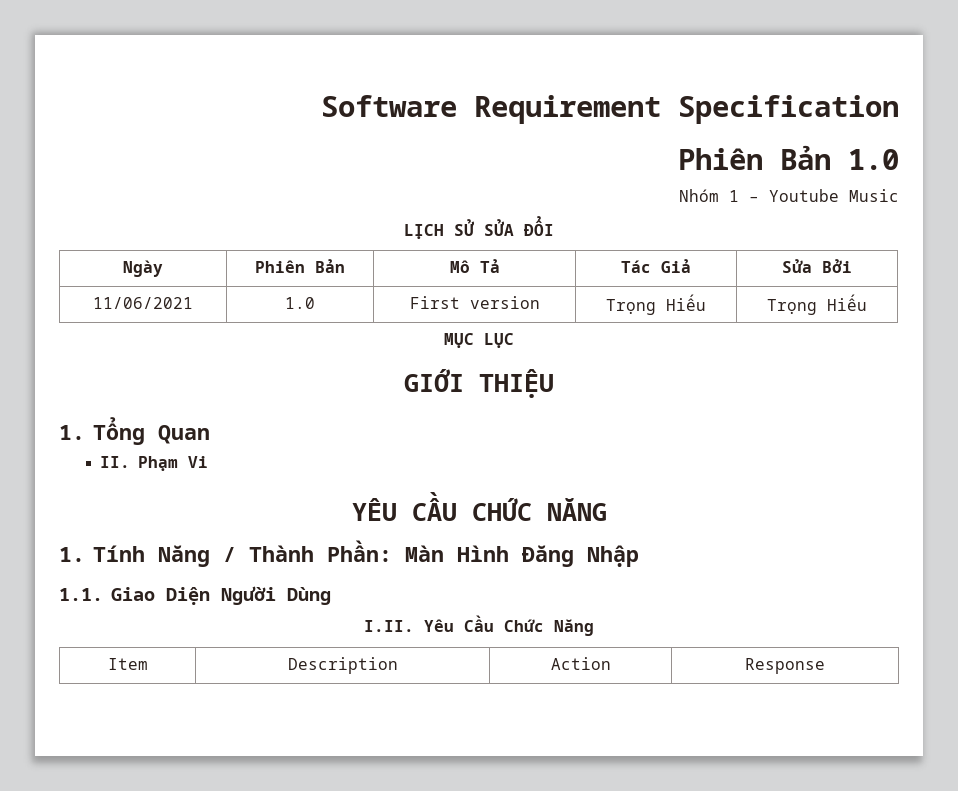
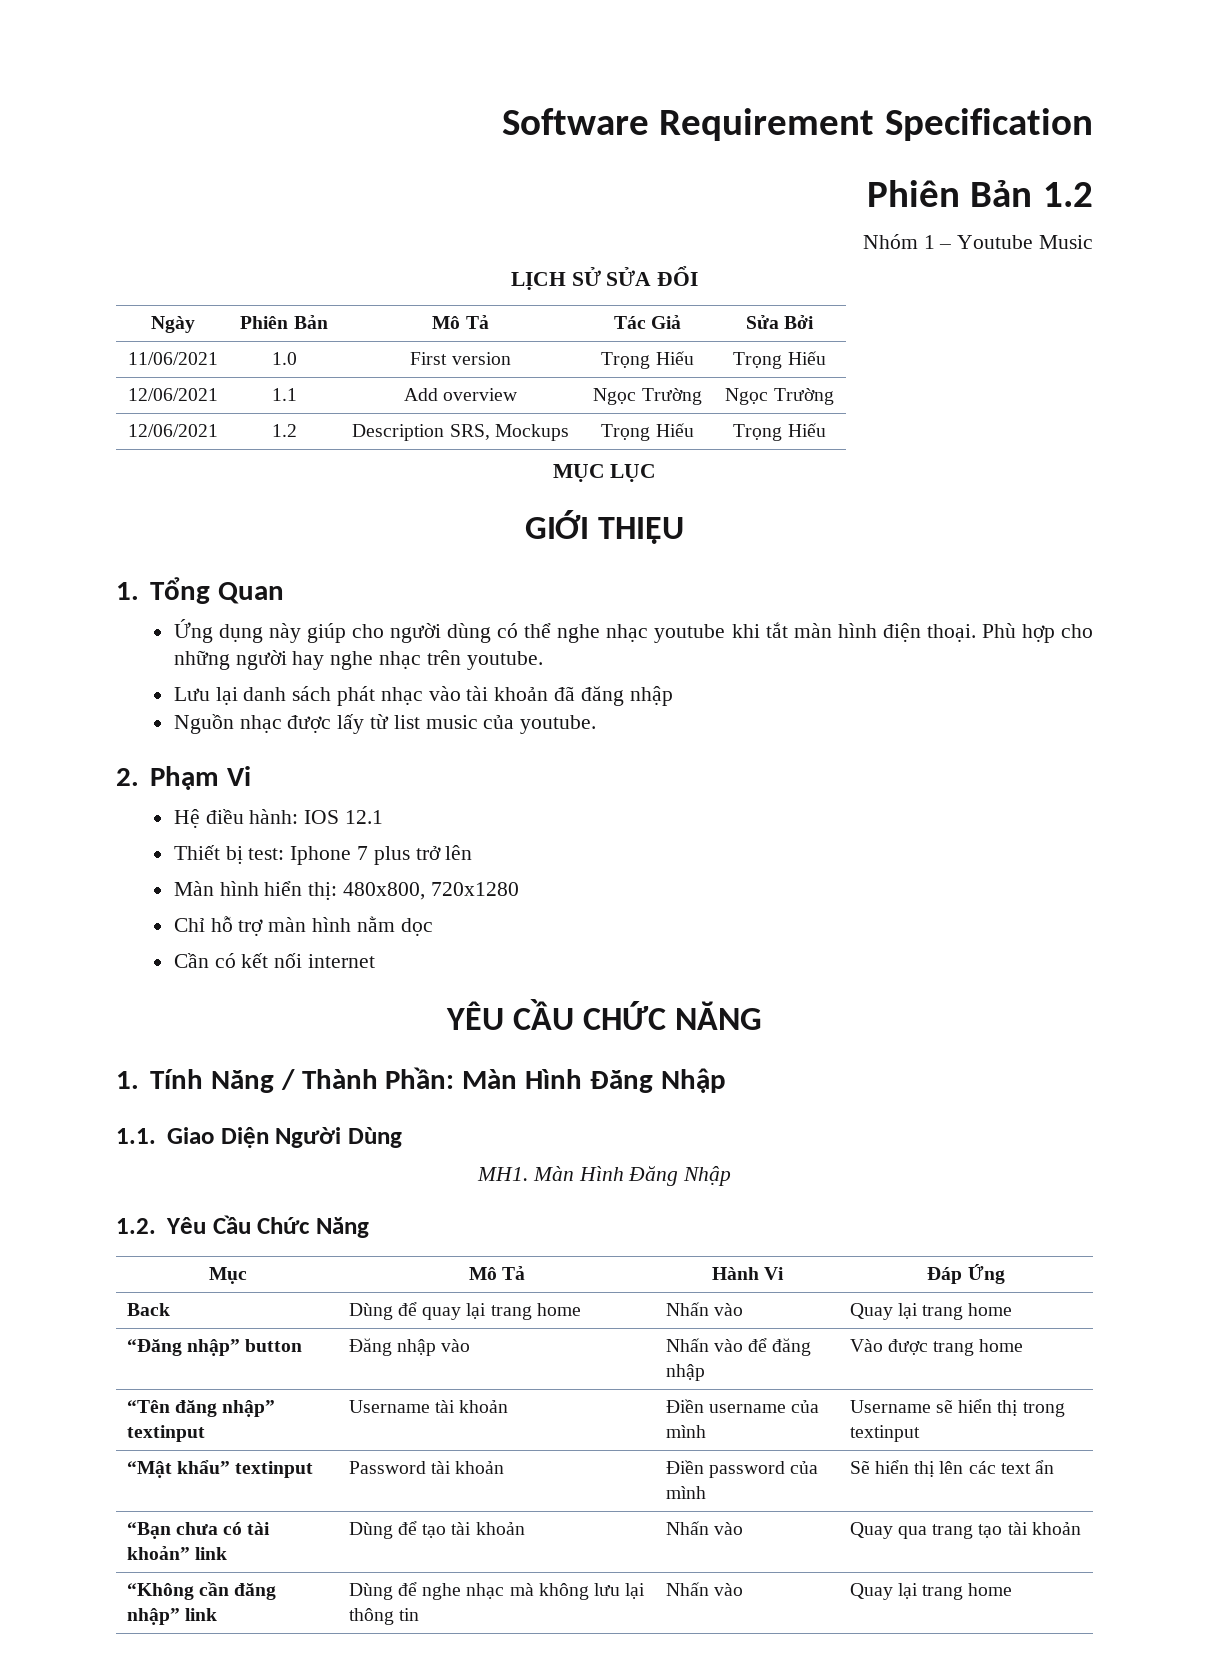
- Phiên Bản 1.0
+ Phiên Bản 1.2
+ 12/06/2021 | 1.1 | Add overview | Ngọc Trường | Ngọc Trường
+ 12/06/2021 | 1.2 | Description SRS, Mockups | Trọng Hiếu | Trọng Hiếu
- II. Phạm Vi
+ Ứng dụng này giúp cho người dùng có thể nghe nhạc youtube khi tắt màn hình điện thoại. Phù hợp cho những người hay nghe nhạc trên youtube.
+ Lưu lại danh sách phát nhạc vào tài khoản đã đăng nhập
+ Nguồn nhạc được lấy từ list music của youtube.
+ 2. Phạm Vi
+ Hệ điều hành: IOS 12.1
+ Thiết bị test: Iphone 7 plus trở lên
+ Màn hình hiển thị: 480x800, 720x1280
+ Chỉ hỗ trợ màn hình nằm dọc
+ Cần có kết nối internet
- I.II. Yêu Cầu Chức Năng
- Item | Description | Action | Response
+ MH1. Màn Hình Đăng Nhập
+ 1.2. Yêu Cầu Chức Năng
+ Mục | Mô Tả | Hành Vi | Đáp Ứng
+ Back | Dùng để quay lại trang home | Nhấn vào | Quay lại trang home
+ “Đăng nhập” button | Đăng nhập vào | Nhấn vào để đăng nhập | Vào được trang home
+ “Tên đăng nhập” textinput | Username tài khoản | Điền username của mình | Username sẽ hiển thị trong textinput
+ “Mật khẩu” textinput | Password tài khoản | Điền password của mình | Sẽ hiển thị lên các text ẩn
+ “Bạn chưa có tài khoản” link | Dùng để tạo tài khoản | Nhấn vào | Quay qua trang tạo tài khoản
+ “Không cần đăng nhập” link | Dùng để nghe nhạc mà không lưu lại thông tin | Nhấn vào | Quay lại trang home

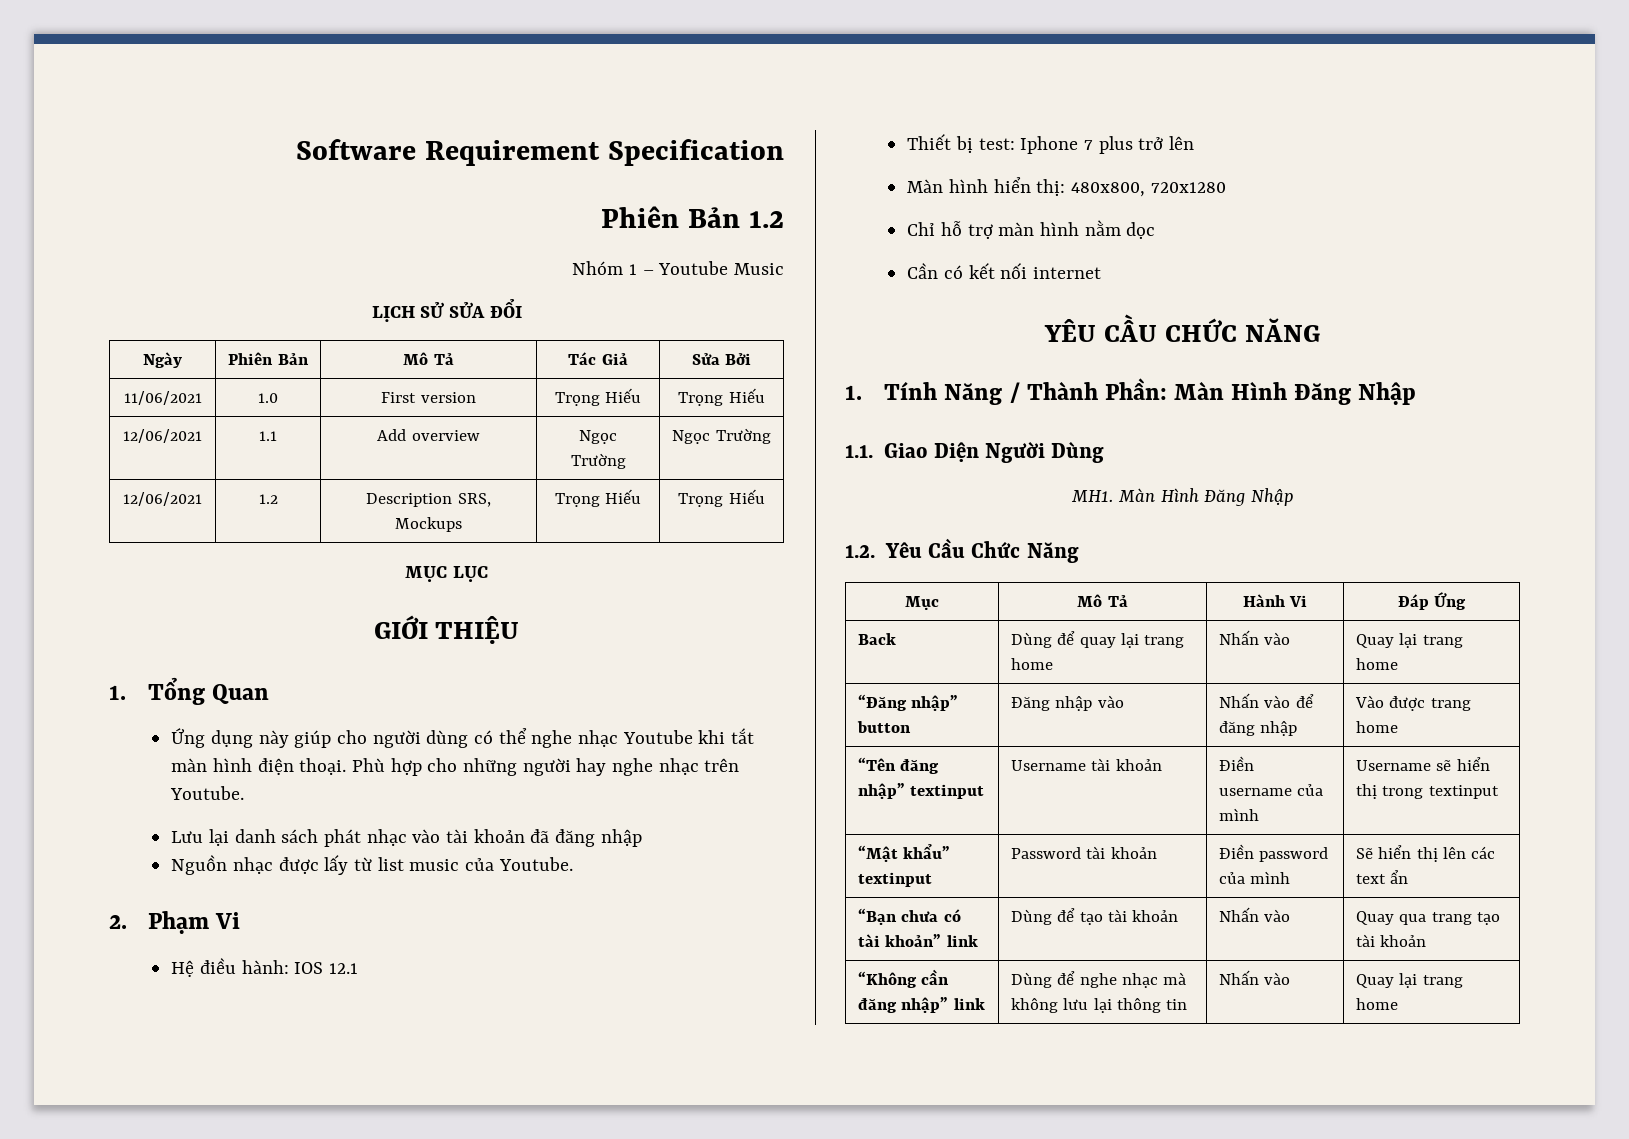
- Ứng dụng này giúp cho người dùng có thể nghe nhạc youtube khi tắt màn hình điện thoại.
+ Ứng dụng này giúp cho người dùng có thể nghe nhạc Youtube khi tắt màn hình điện thoại.
- Phù hợp cho những người hay nghe nhạc trên youtube.
+ Phù hợp cho những người hay nghe nhạc trên Youtube.
- Nguồn nhạc được lấy từ list music của youtube.
+ Nguồn nhạc được lấy từ list music của Youtube.

